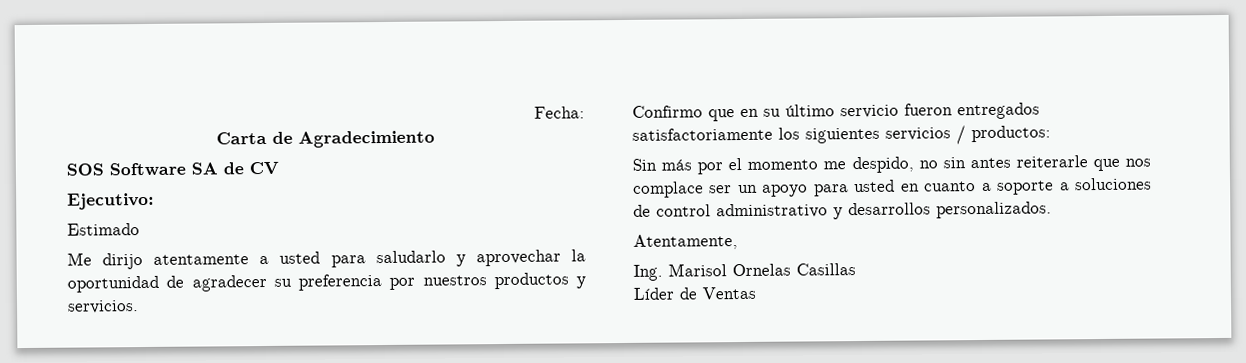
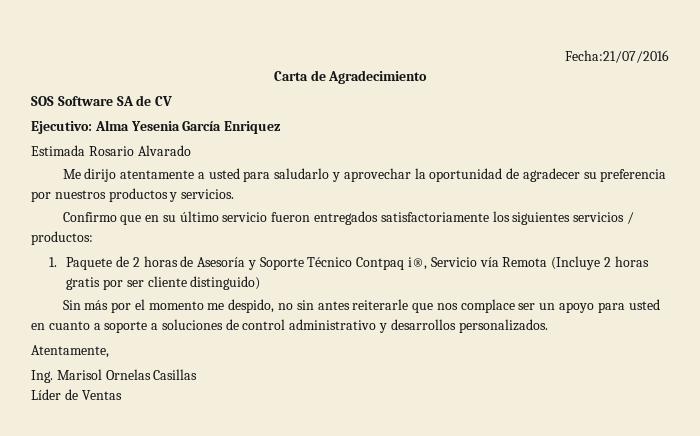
- Fecha:
+ Fecha:21/07/2016
- Ejecutivo:
- Estimado
+ Ejecutivo: Alma Yesenia García Enriquez
+ Estimada Rosario Alvarado
+ 1. Paquete de 2 horas de Asesoría y Soporte Técnico Contpaq i®, Servicio vía Remota (Incluye 2 horas gratis por ser cliente distinguido)

